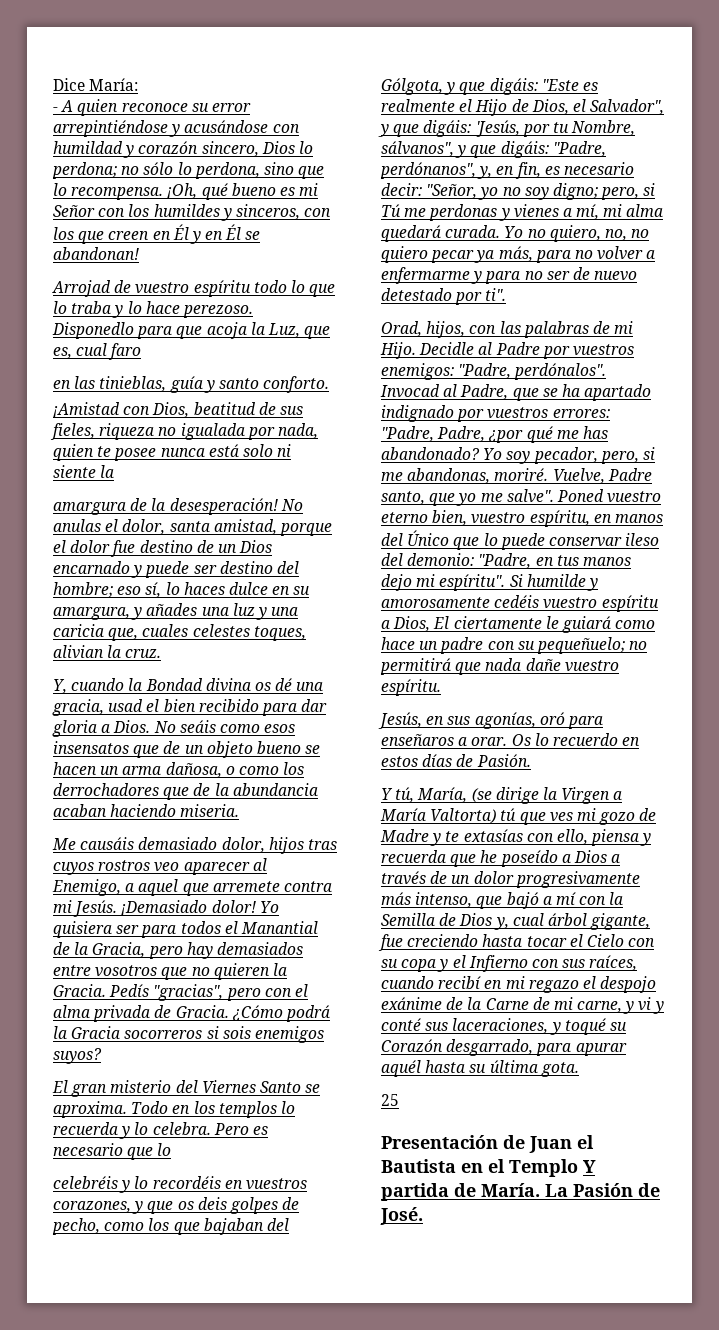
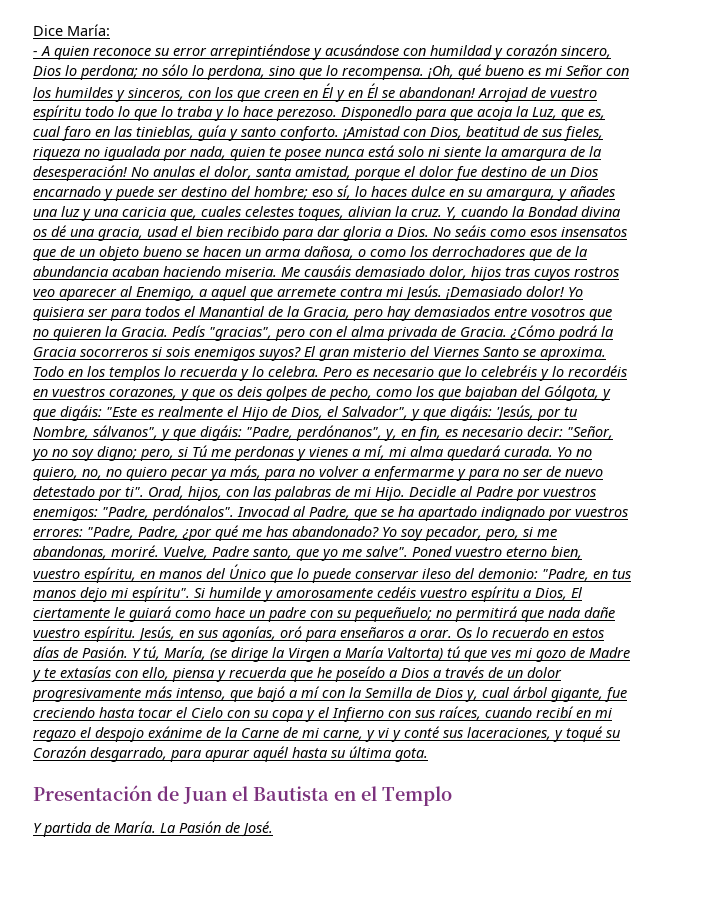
- ¡Oh, qué bueno es mi Señor con los humildes y sinceros, con los que creen en Él y en Él se abandonan!
- Arrojad de vuestro espíritu todo lo que lo traba y lo hace perezoso.
+ ¡Oh, qué bueno es mi Señor con los humildes y sinceros, con los que creen en Él y en Él se abandonan! Arrojad de vuestro espíritu todo lo que lo traba y lo hace perezoso.
- Disponedlo para que acoja la Luz, que es, cual faro
- en las tinieblas, guía y santo conforto.
- ¡Amistad con Dios, beatitud de sus fieles, riqueza no igualada por nada, quien te posee nunca está solo ni siente la
- amargura de la desesperación!
+ Disponedlo para que acoja la Luz, que es, cual faro en las tinieblas, guía y santo conforto. ¡Amistad con Dios, beatitud de sus fieles, riqueza no igualada por nada, quien te posee nunca está solo ni siente la amargura de la desesperación!
- eso sí, lo haces dulce en su amargura, y añades una luz y una caricia que, cuales celestes toques, alivian la cruz.
- Y, cuando la Bondad divina os dé una gracia, usad el bien recibido para dar gloria a Dios.
+ eso sí, lo haces dulce en su amargura, y añades una luz y una caricia que, cuales celestes toques, alivian la cruz. Y, cuando la Bondad divina os dé una gracia, usad el bien recibido para dar gloria a Dios.
- No seáis como esos insensatos que de un objeto bueno se hacen un arma dañosa, o como los derrochadores que de la abundancia acaban haciendo miseria.
- Me causáis demasiado dolor, hijos tras cuyos rostros veo aparecer al Enemigo, a aquel que arremete contra mi Jesús.
+ No seáis como esos insensatos que de un objeto bueno se hacen un arma dañosa, o como los derrochadores que de la abundancia acaban haciendo miseria. Me causáis demasiado dolor, hijos tras cuyos rostros veo aparecer al Enemigo, a aquel que arremete contra mi Jesús.
- ¿Cómo podrá la Gracia socorreros si sois enemigos suyos?
- El gran misterio del Viernes Santo se aproxima.
+ ¿Cómo podrá la Gracia socorreros si sois enemigos suyos? El gran misterio del Viernes Santo se aproxima.
- Pero es necesario que lo
- celebréis y lo recordéis en vuestros corazones, y que os deis golpes de pecho, como los que bajaban del Gólgota, y que digáis:
+ Pero es necesario que lo celebréis y lo recordéis en vuestros corazones, y que os deis golpes de pecho, como los que bajaban del Gólgota, y que digáis:
- Yo no quiero, no, no quiero pecar ya más, para no volver a enfermarme y para no ser de nuevo detestado por ti".
- Orad, hijos, con las palabras de mi Hijo.
+ Yo no quiero, no, no quiero pecar ya más, para no volver a enfermarme y para no ser de nuevo detestado por ti". Orad, hijos, con las palabras de mi Hijo.
- Si humilde y amorosamente cedéis vuestro espíritu a Dios, El ciertamente le guiará como hace un padre con su pequeñuelo; no permitirá que nada dañe vuestro espíritu.
- Jesús, en sus agonías, oró para enseñaros a orar.
+ Si humilde y amorosamente cedéis vuestro espíritu a Dios, El ciertamente le guiará como hace un padre con su pequeñuelo; no permitirá que nada dañe vuestro espíritu. Jesús, en sus agonías, oró para enseñaros a orar.
- Os lo recuerdo en estos días de Pasión.
- Y tú, María, (se dirige la Virgen a María Valtorta) tú que ves mi gozo de Madre y te extasías con ello, piensa y recuerda que he poseído a Dios a través de un dolor progresivamente más intenso, que bajó a mí con la Semilla de Dios y, cual árbol gigante, fue creciendo hasta tocar el Cielo con su copa y el Infierno con sus raíces, cuando recibí en mi regazo el despojo exánime de la Carne de mi carne, y vi y conté sus laceraciones, y toqué su Corazón desgarrado, para apurar aquél hasta su última gota.
+ Os lo recuerdo en estos días de Pasión. Y tú, María, (se dirige la Virgen a María Valtorta) tú que ves mi gozo de Madre y te extasías con ello, piensa y recuerda que he poseído a Dios a través de un dolor progresivamente más intenso, que bajó a mí con la Semilla de Dios y, cual árbol gigante, fue creciendo hasta tocar el Cielo con su copa y el Infierno con sus raíces, cuando recibí en mi regazo el despojo exánime de la Carne de mi carne, y vi y conté sus laceraciones, y toqué su Corazón desgarrado, para apurar aquél hasta su última gota.
- 25
- Presentación de Juan el Bautista en el Templo Y partida de María.
+ Presentación de Juan el Bautista en el Templo
+ Y partida de María.

